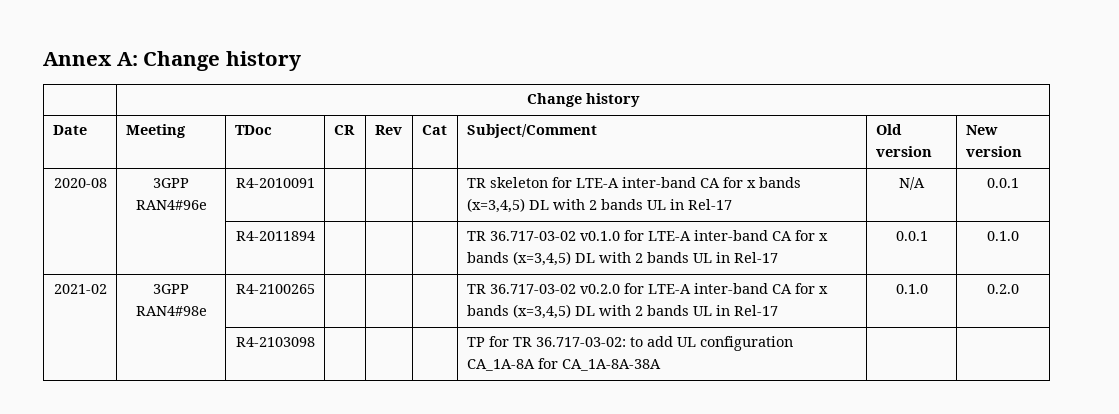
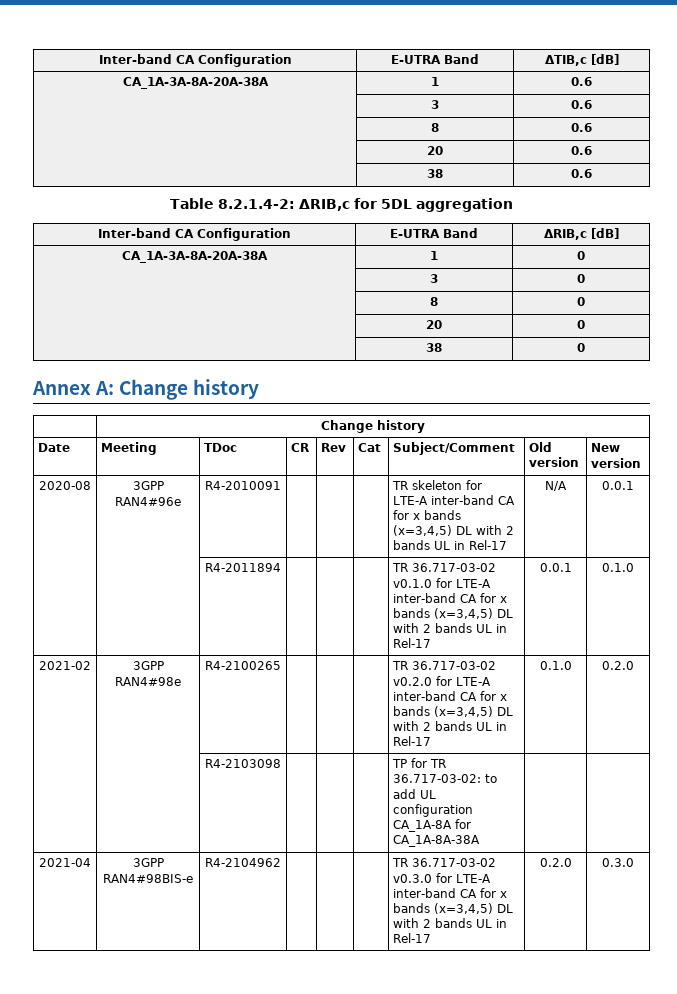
+ Inter-band CA Configuration | E-UTRA Band | ΔTIB,c [dB]
+ CA_1A-3A-8A-20A-38A | 1 | 0.6
+ | 3 | 0.6
+ | 8 | 0.6
+ | 20 | 0.6
+ | 38 | 0.6
+ Table 8.2.1.4-2: ΔRIB,c for 5DL aggregation
+ Inter-band CA Configuration | E-UTRA Band | ΔRIB,c [dB]
+ CA_1A-3A-8A-20A-38A | 1 | 0
+ | 3 | 0
+ | 8 | 0
+ | 20 | 0
+ | 38 | 0
+ 2021-04 | 3GPP RAN4#98BIS-e | R4-2104962 | | | | TR 36.717-03-02 v0.3.0 for LTE-A inter-band CA for x bands (x=3,4,5) DL with 2 bands UL in Rel-17 | 0.2.0 | 0.3.0

